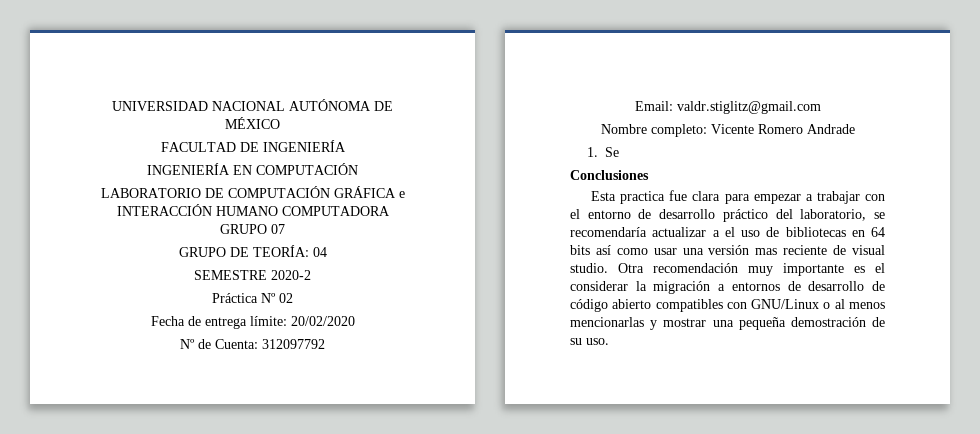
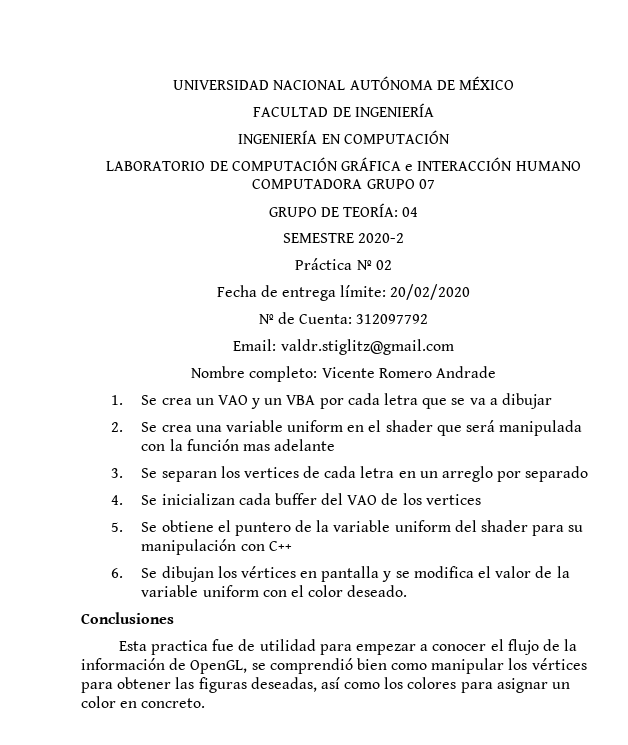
- 1. Se
+ 1. Se crea un VAO y un VBA por cada letra que se va a dibujar
+ 2. Se crea una variable uniform en el shader que será manipulada con la función mas adelante
+ 3. Se separan los vertices de cada letra en un arreglo por separado
+ 4. Se inicializan cada buffer del VAO de los vertices
+ 5. Se obtiene el puntero de la variable uniform del shader para su manipulación con C++
+ 6. Se dibujan los vértices en pantalla y se modifica el valor de la variable uniform con el color deseado.
- Esta practica fue clara para empezar a trabajar con el entorno de desarrollo práctico del laboratorio, se recomendaría actualizar a el uso de bibliotecas en 64 bits así como usar una versión mas reciente de visual studio. Otra recomendación muy importante es el considerar la migración a entornos de desarrollo de código abierto compatibles con GNU/Linux o al menos mencionarlas y mostrar una pequeña demostración de su uso.
+ Esta practica fue de utilidad para empezar a conocer el flujo de la información de OpenGL, se comprendió bien como manipular los vértices para obtener las figuras deseadas, así como los colores para asignar un color en concreto.

